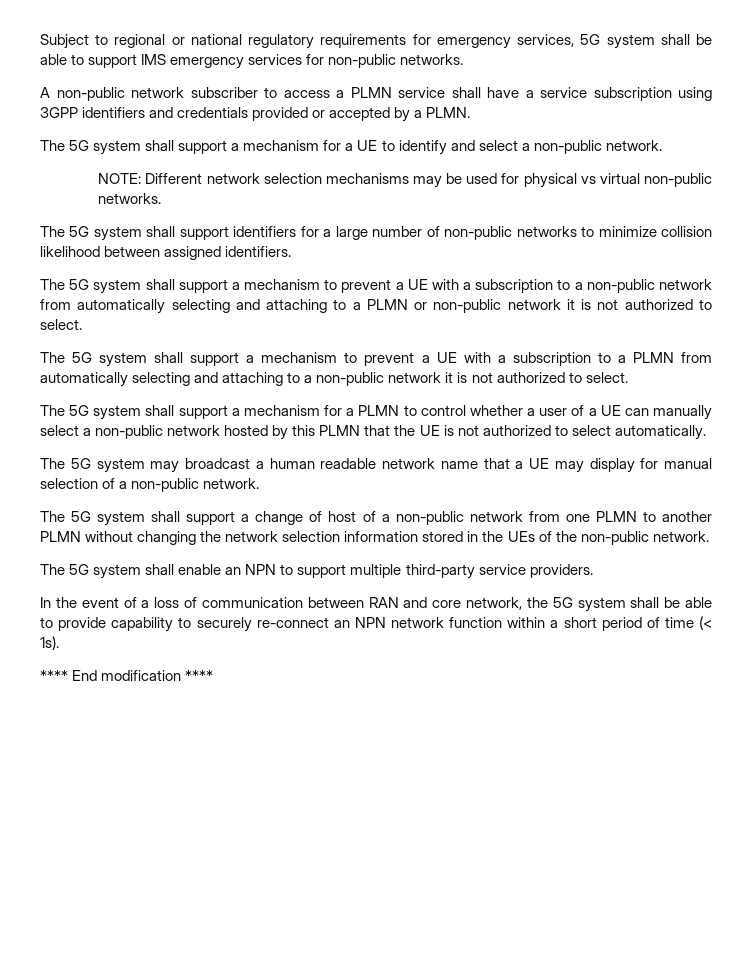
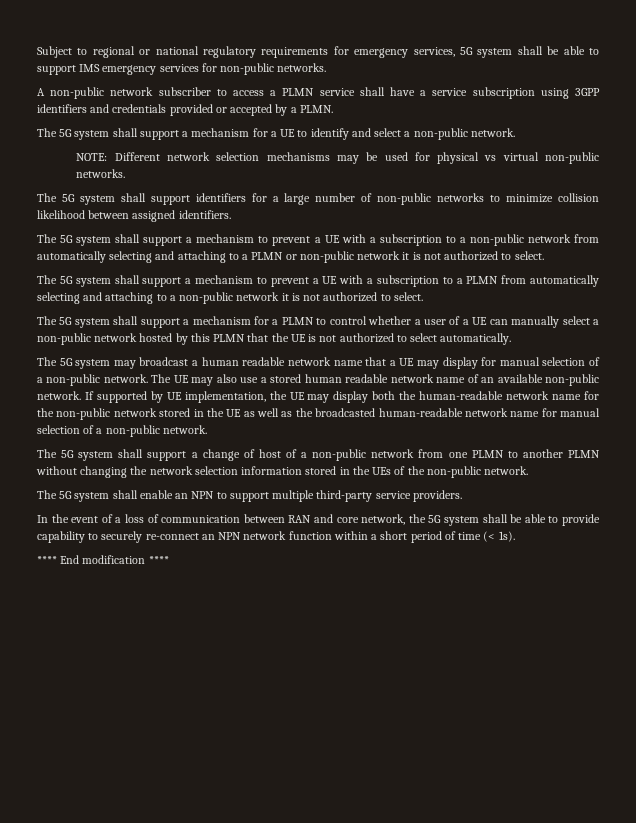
+ The UE may also use a stored human readable network name of an available non-public network. If supported by UE implementation, the UE may display both the human-readable network name for the non-public network stored in the UE as well as the broadcasted human-readable network name for manual selection of a non-public network.

